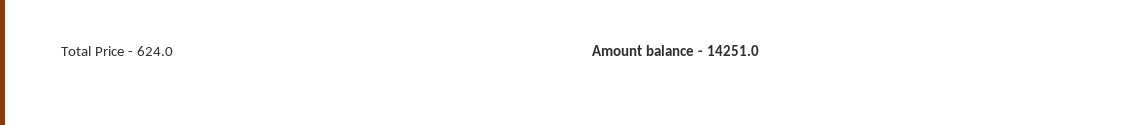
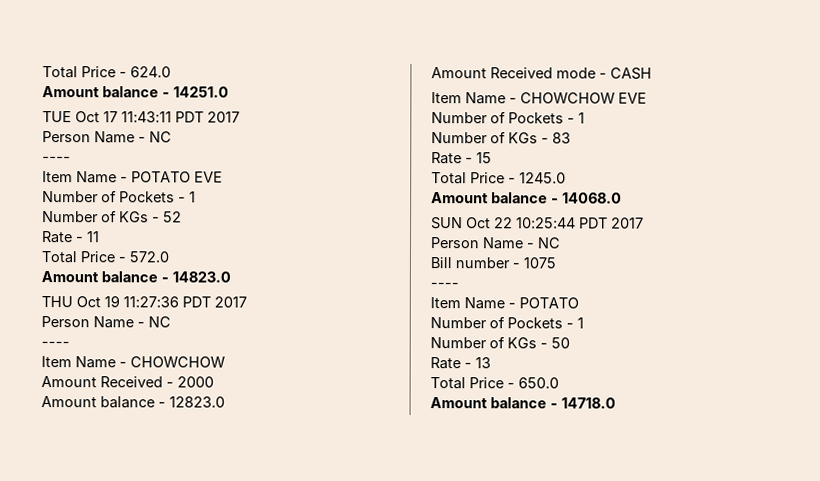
+ TUE Oct 17 11:43:11 PDT 2017
+ Person Name - NC
+ ----
+ Item Name - POTATO EVE
+ Number of Pockets - 1
+ Number of KGs - 52
+ Rate - 11
+ Total Price - 572.0
+ Amount balance - 14823.0
+ THU Oct 19 11:27:36 PDT 2017
+ Person Name - NC
+ ----
+ Item Name - CHOWCHOW
+ Amount Received - 2000
+ Amount balance - 12823.0
+ Amount Received mode - CASH
+ Item Name - CHOWCHOW EVE
+ Number of Pockets - 1
+ Number of KGs - 83
+ Rate - 15
+ Total Price - 1245.0
+ Amount balance - 14068.0
+ SUN Oct 22 10:25:44 PDT 2017
+ Person Name - NC
+ Bill number - 1075
+ ----
+ Item Name - POTATO
+ Number of Pockets - 1
+ Number of KGs - 50
+ Rate - 13
+ Total Price - 650.0
+ Amount balance - 14718.0

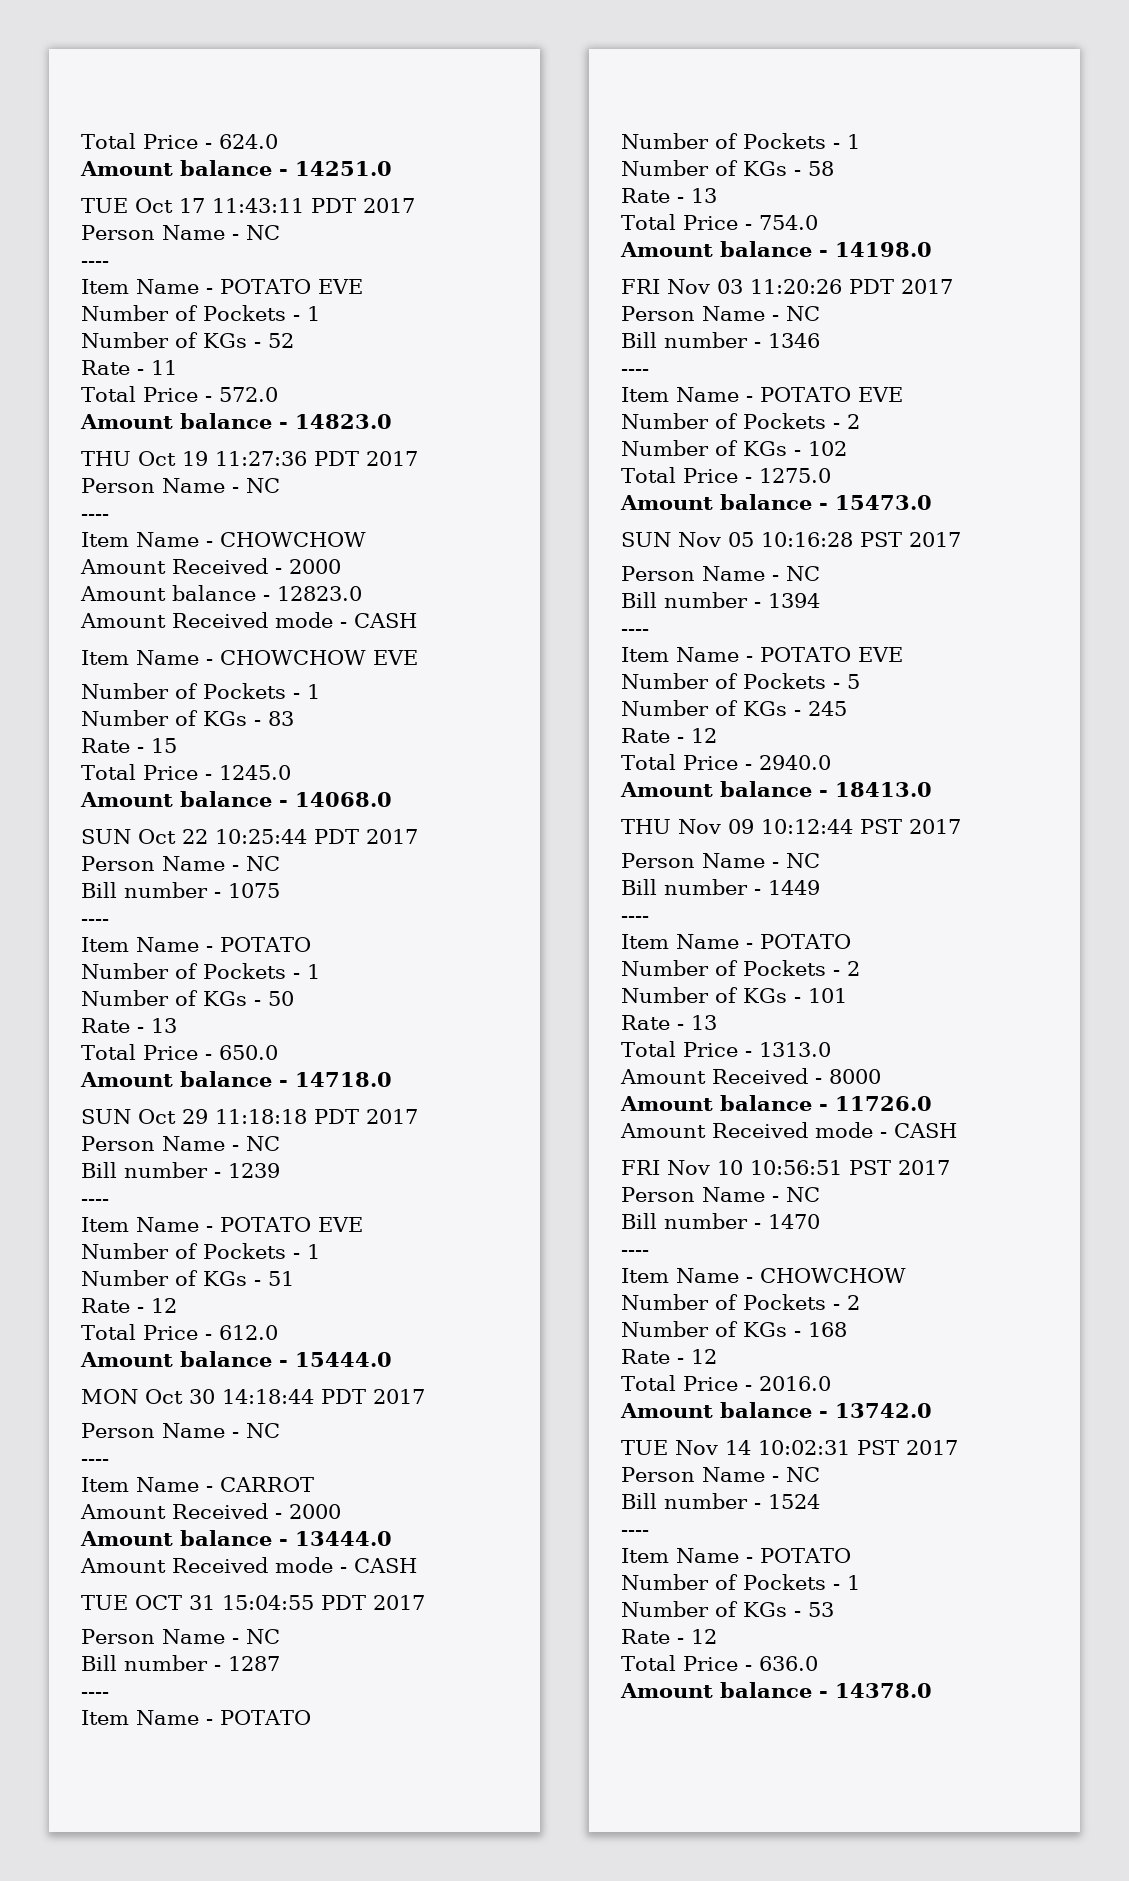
+ SUN Oct 29 11:18:18 PDT 2017
+ Person Name - NC
+ Bill number - 1239
+ ----
+ Item Name - POTATO EVE
+ Number of Pockets - 1
+ Number of KGs - 51
+ Rate - 12
+ Total Price - 612.0
+ Amount balance - 15444.0
+ MON Oct 30 14:18:44 PDT 2017
+ Person Name - NC
+ ----
+ Item Name - CARROT
+ Amount Received - 2000
+ Amount balance - 13444.0
+ Amount Received mode - CASH
+ TUE OCT 31 15:04:55 PDT 2017
+ Person Name - NC
+ Bill number - 1287
+ ----
+ Item Name - POTATO
+ Number of Pockets - 1
+ Number of KGs - 58
+ Rate - 13
+ Total Price - 754.0
+ Amount balance - 14198.0
+ FRI Nov 03 11:20:26 PDT 2017
+ Person Name - NC
+ Bill number - 1346
+ ----
+ Item Name - POTATO EVE
+ Number of Pockets - 2
+ Number of KGs - 102
+ Total Price - 1275.0
+ Amount balance - 15473.0
+ SUN Nov 05 10:16:28 PST 2017
+ Person Name - NC
+ Bill number - 1394
+ ----
+ Item Name - POTATO EVE
+ Number of Pockets - 5
+ Number of KGs - 245
+ Rate - 12
+ Total Price - 2940.0
+ Amount balance - 18413.0
+ THU Nov 09 10:12:44 PST 2017
+ Person Name - NC
+ Bill number - 1449
+ ----
+ Item Name - POTATO
+ Number of Pockets - 2
+ Number of KGs - 101
+ Rate - 13
+ Total Price - 1313.0
+ Amount Received - 8000
+ Amount balance - 11726.0
+ Amount Received mode - CASH
+ FRI Nov 10 10:56:51 PST 2017
+ Person Name - NC
+ Bill number - 1470
+ ----
+ Item Name - CHOWCHOW
+ Number of Pockets - 2
+ Number of KGs - 168
+ Rate - 12
+ Total Price - 2016.0
+ Amount balance - 13742.0
+ TUE Nov 14 10:02:31 PST 2017
+ Person Name - NC
+ Bill number - 1524
+ ----
+ Item Name - POTATO
+ Number of Pockets - 1
+ Number of KGs - 53
+ Rate - 12
+ Total Price - 636.0
+ Amount balance - 14378.0

